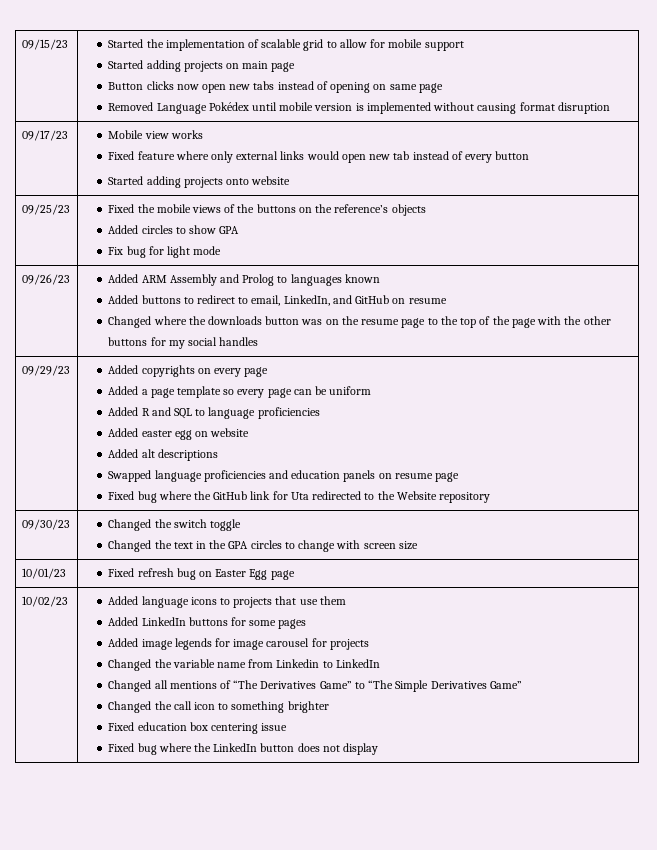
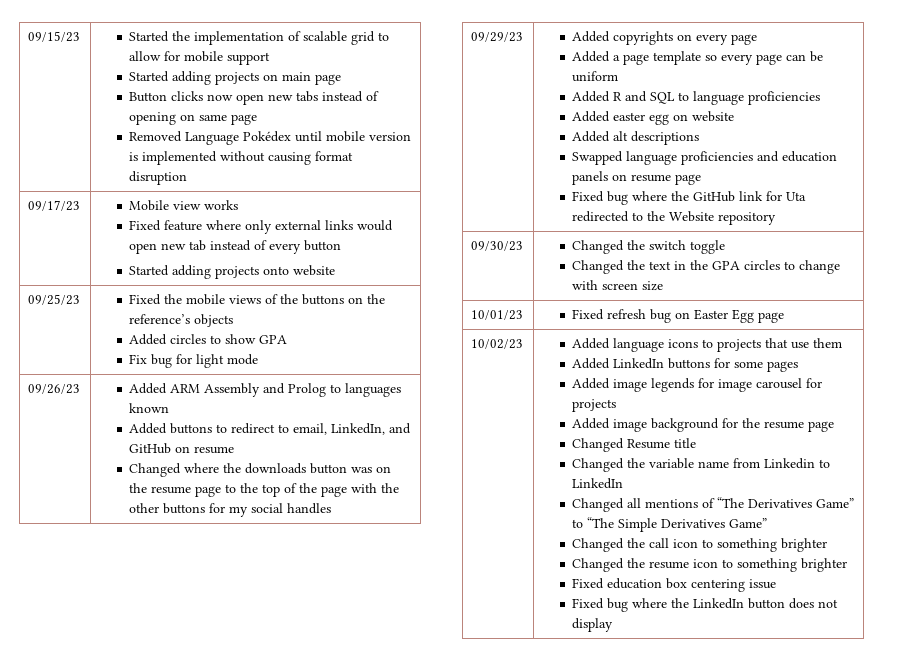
+ Added image background for the resume page
+ Changed Resume title
+ Changed the resume icon to something brighter

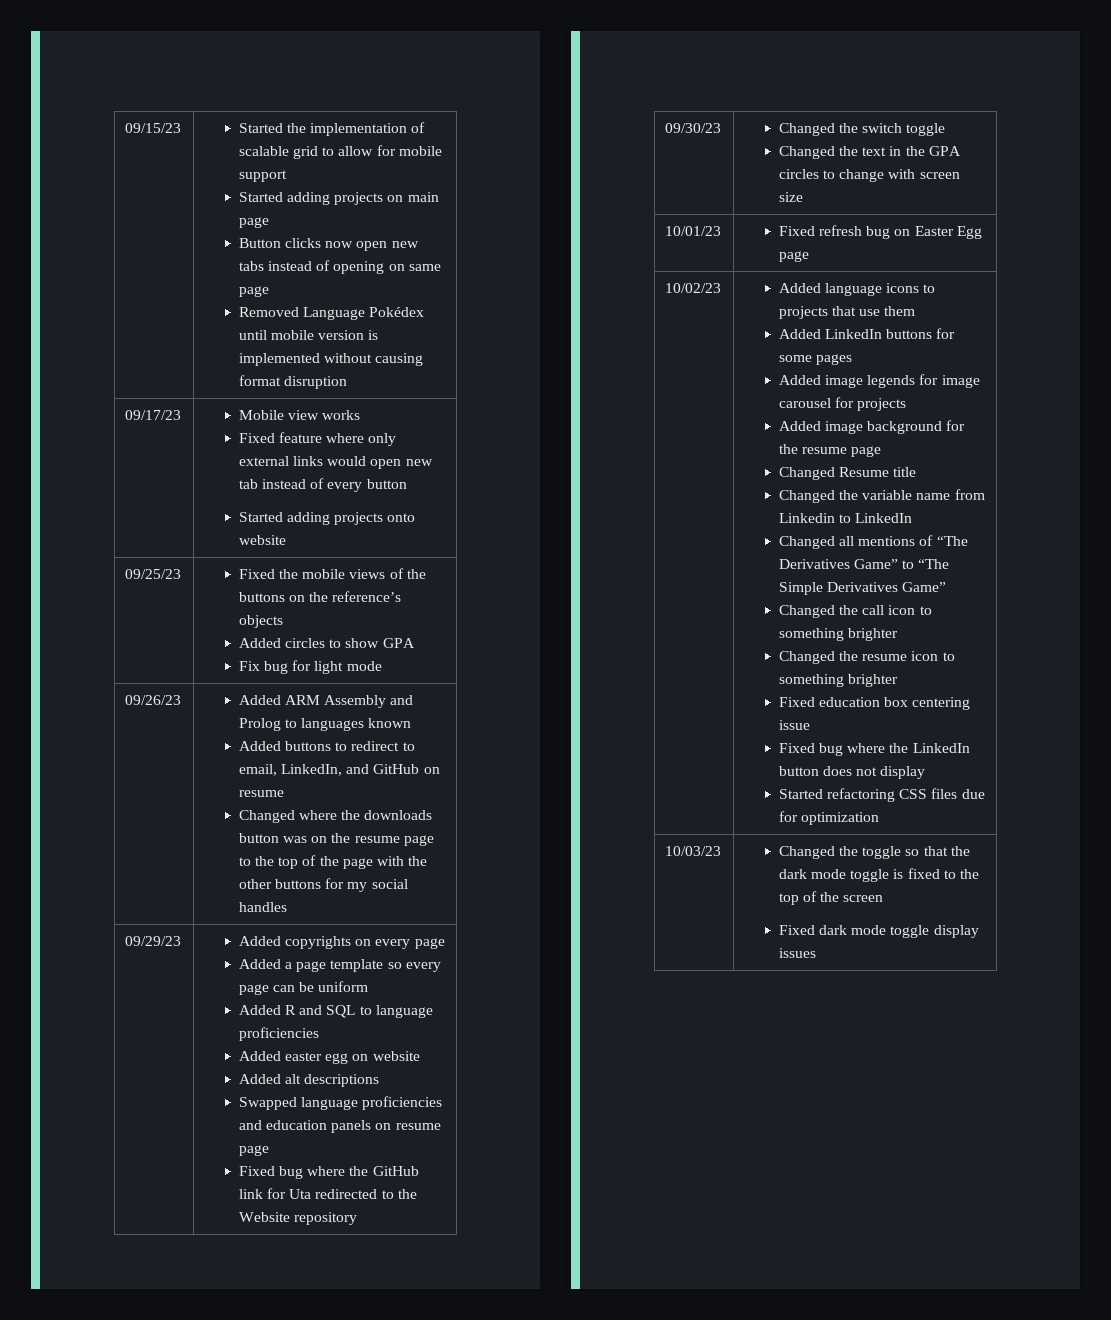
+ Started refactoring CSS files due for optimization
+ 10/03/23 | Changed the toggle so that the dark mode toggle is fixed to the top of the screen
+ Fixed dark mode toggle display issues

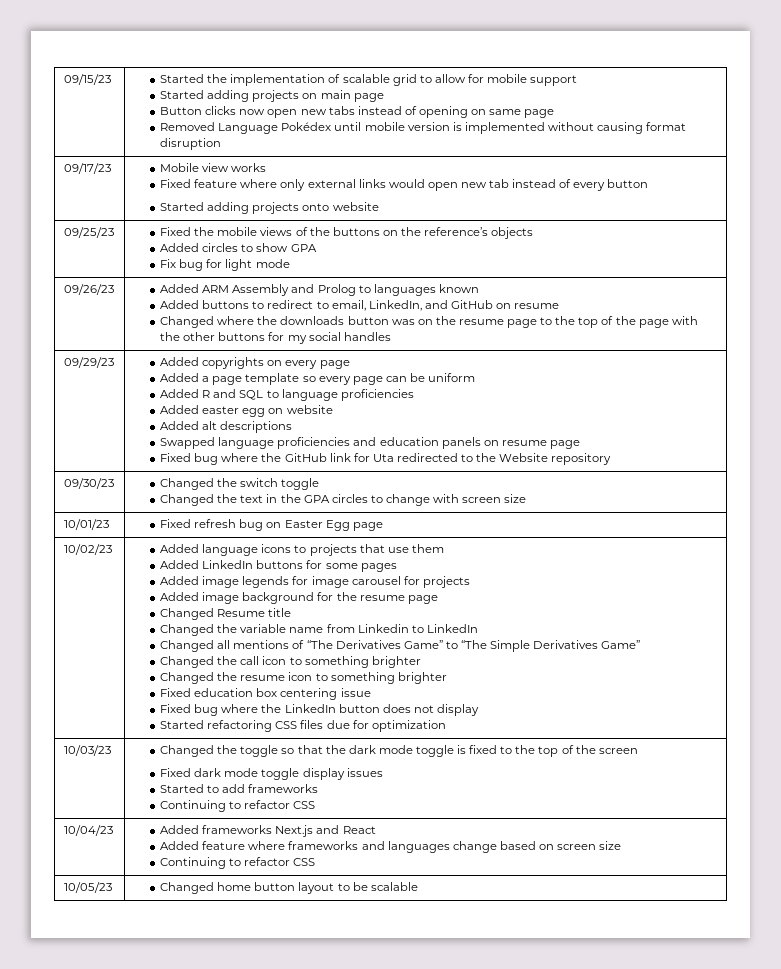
  10/03/23 | Changed the toggle so that the dark mode toggle is fixed to the top of the screen
  Fixed dark mode toggle display issues
+ Started to add frameworks
+ Continuing to refactor CSS
+ 10/04/23 | Added frameworks Next.js and React
+ Added feature where frameworks and languages change based on screen size
+ Continuing to refactor CSS
+ 10/05/23 | Changed home button layout to be scalable

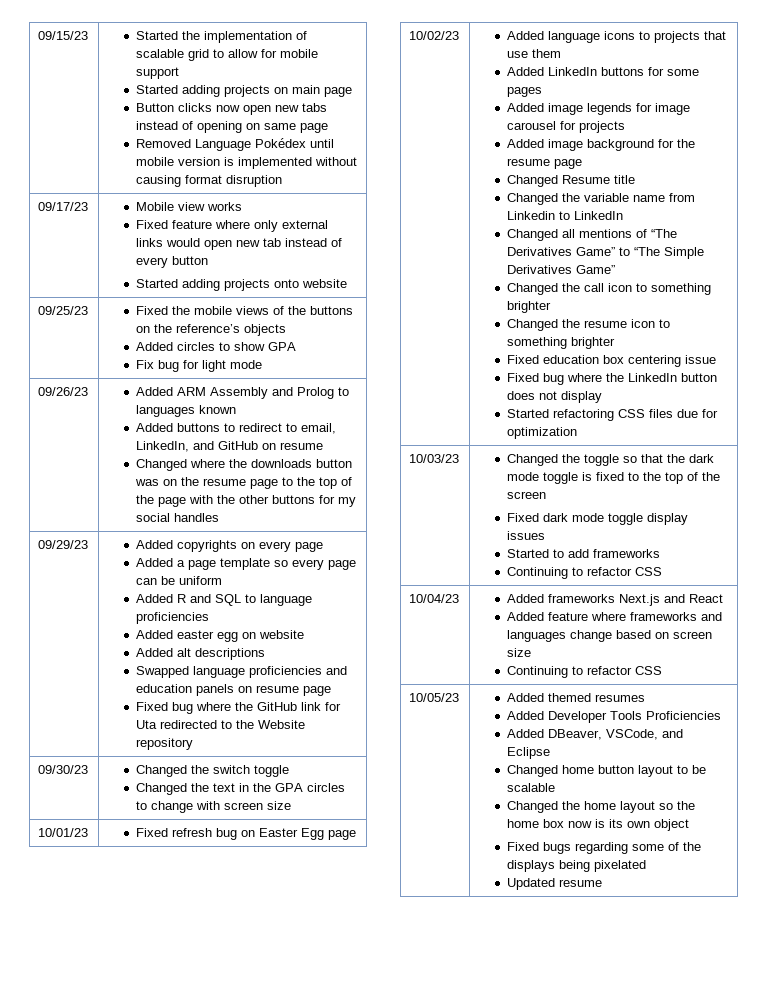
+ Added themed resumes
+ Added Developer Tools Proficiencies
+ Added DBeaver, VSCode, and Eclipse
+ Changed the home layout so the home box now is its own object
+ Fixed bugs regarding some of the displays being pixelated
+ Updated resume

